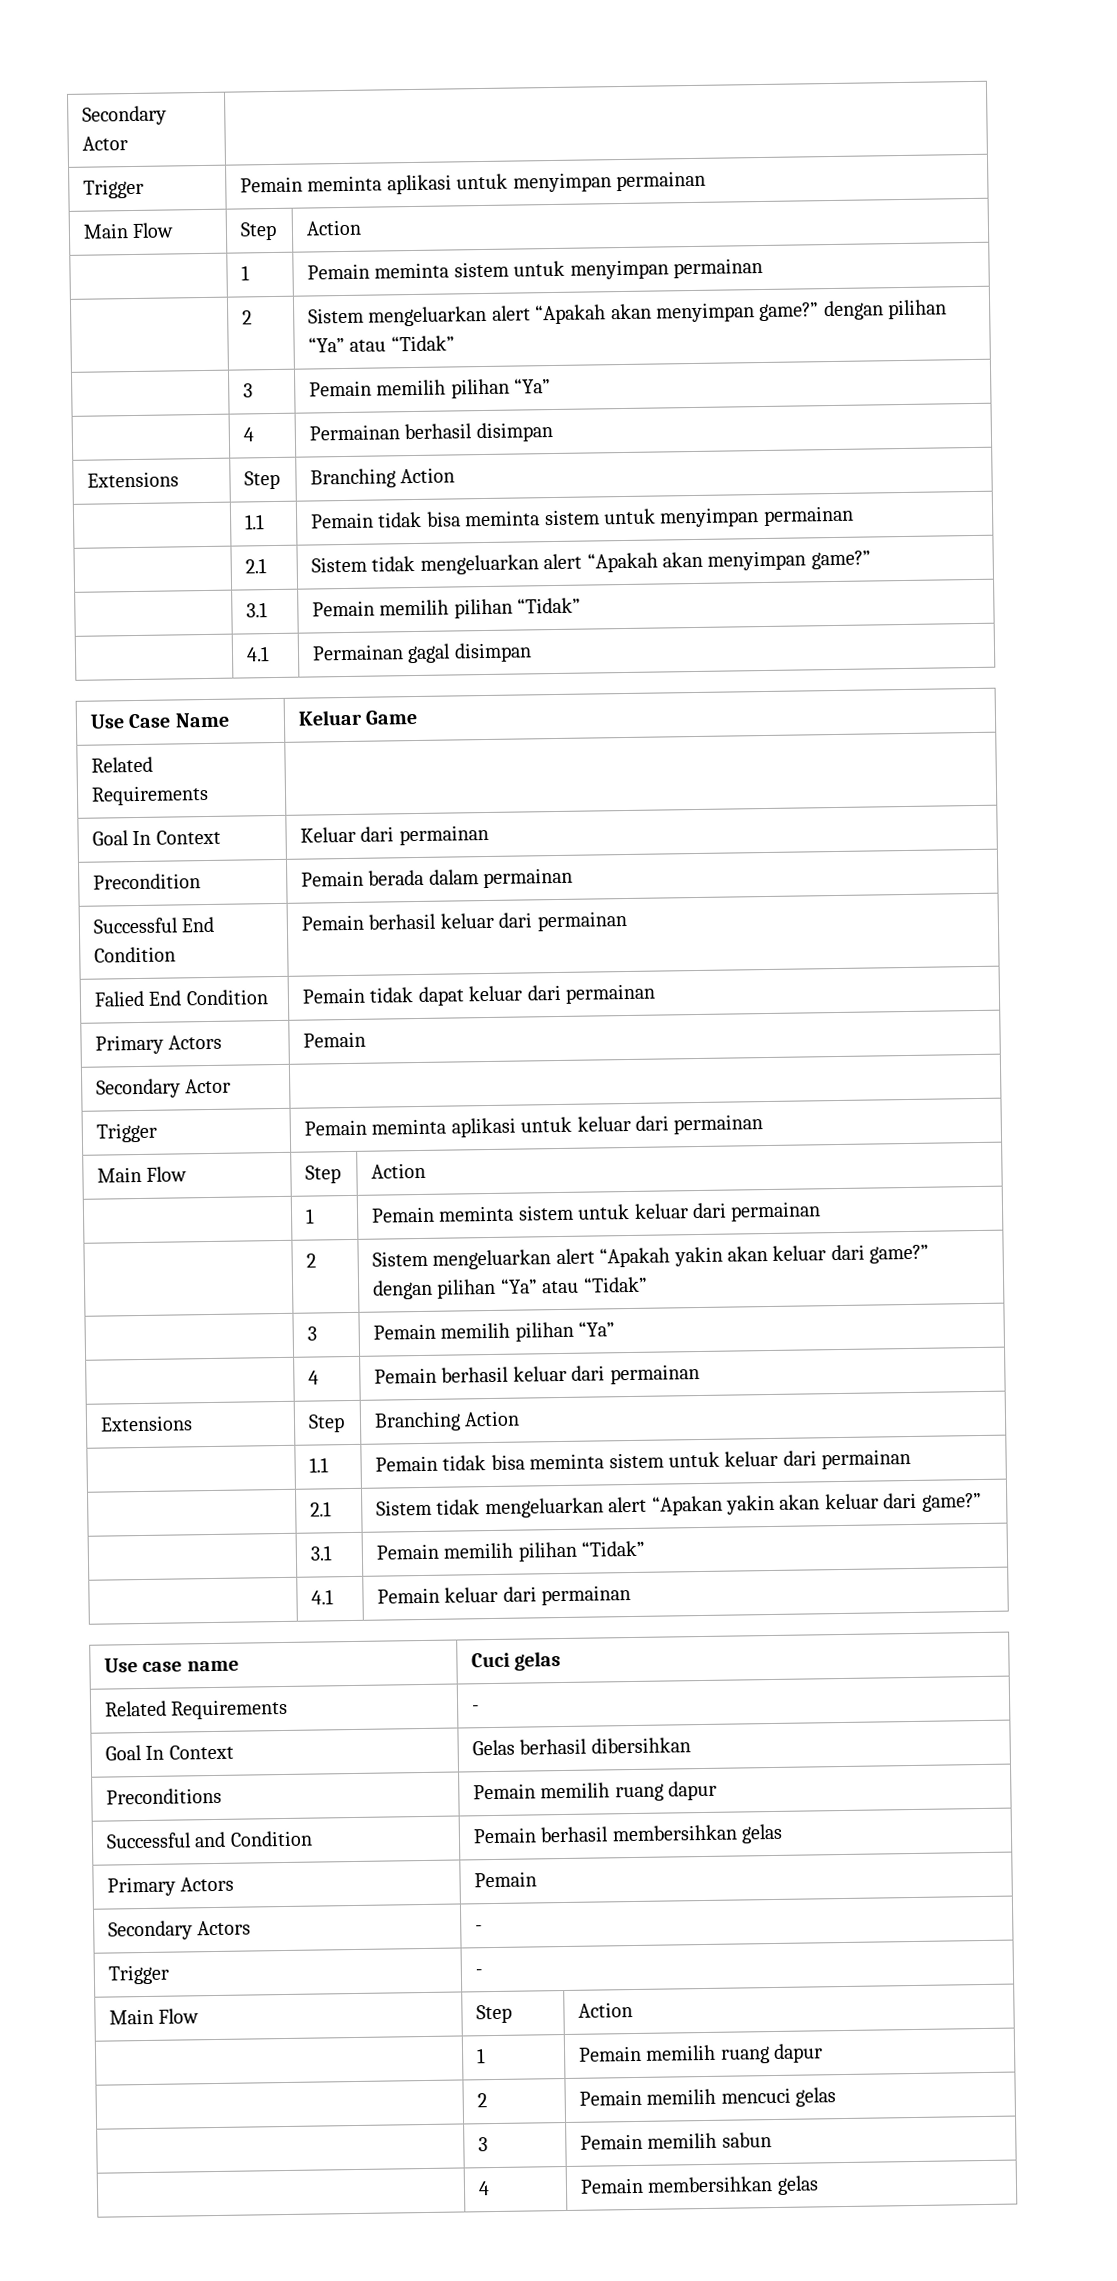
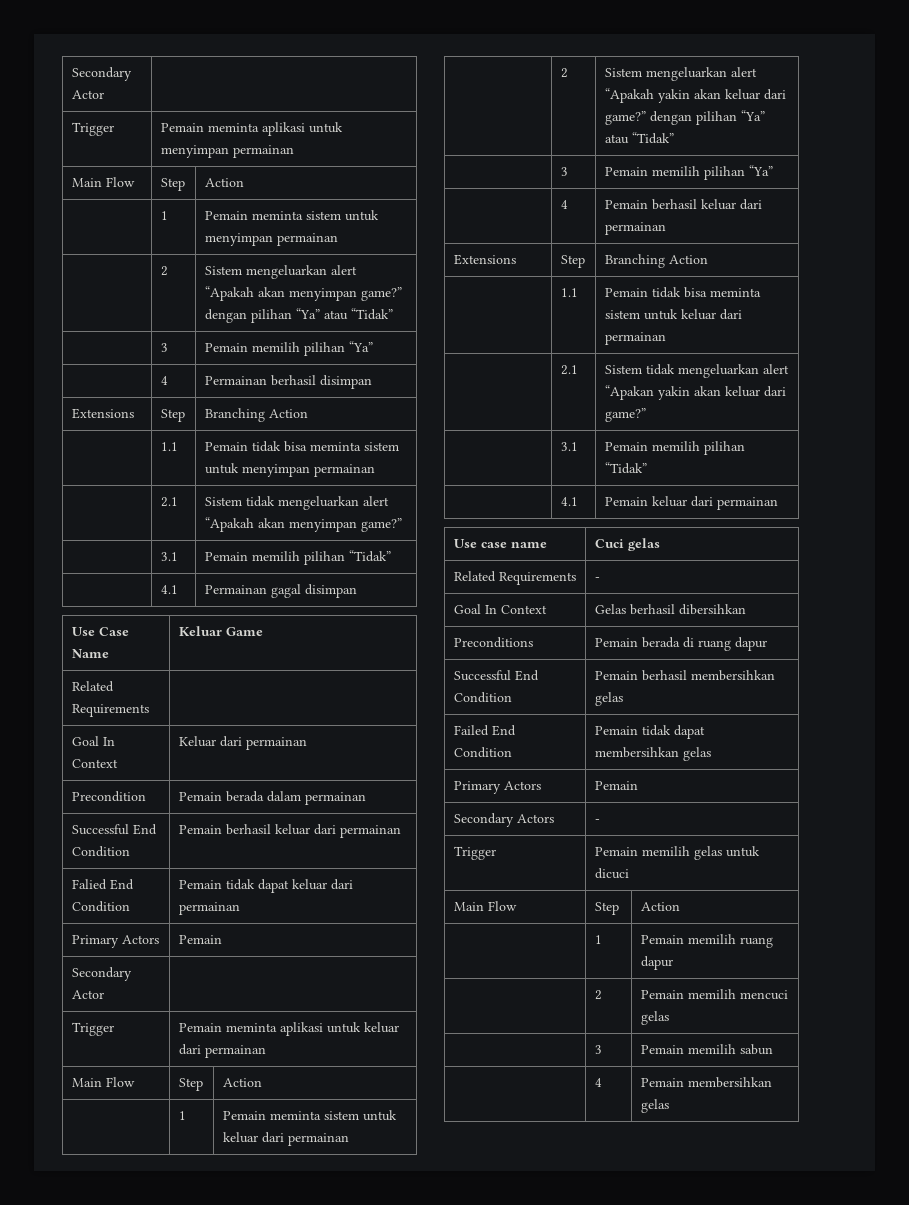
- Preconditions | Pemain memilih ruang dapur
+ Preconditions | Pemain berada di ruang dapur
- Successful and Condition | Pemain berhasil membersihkan gelas
+ Successful End Condition | Pemain berhasil membersihkan gelas
+ Failed End Condition | Pemain tidak dapat membersihkan gelas
- Trigger | -
+ Trigger | Pemain memilih gelas untuk dicuci

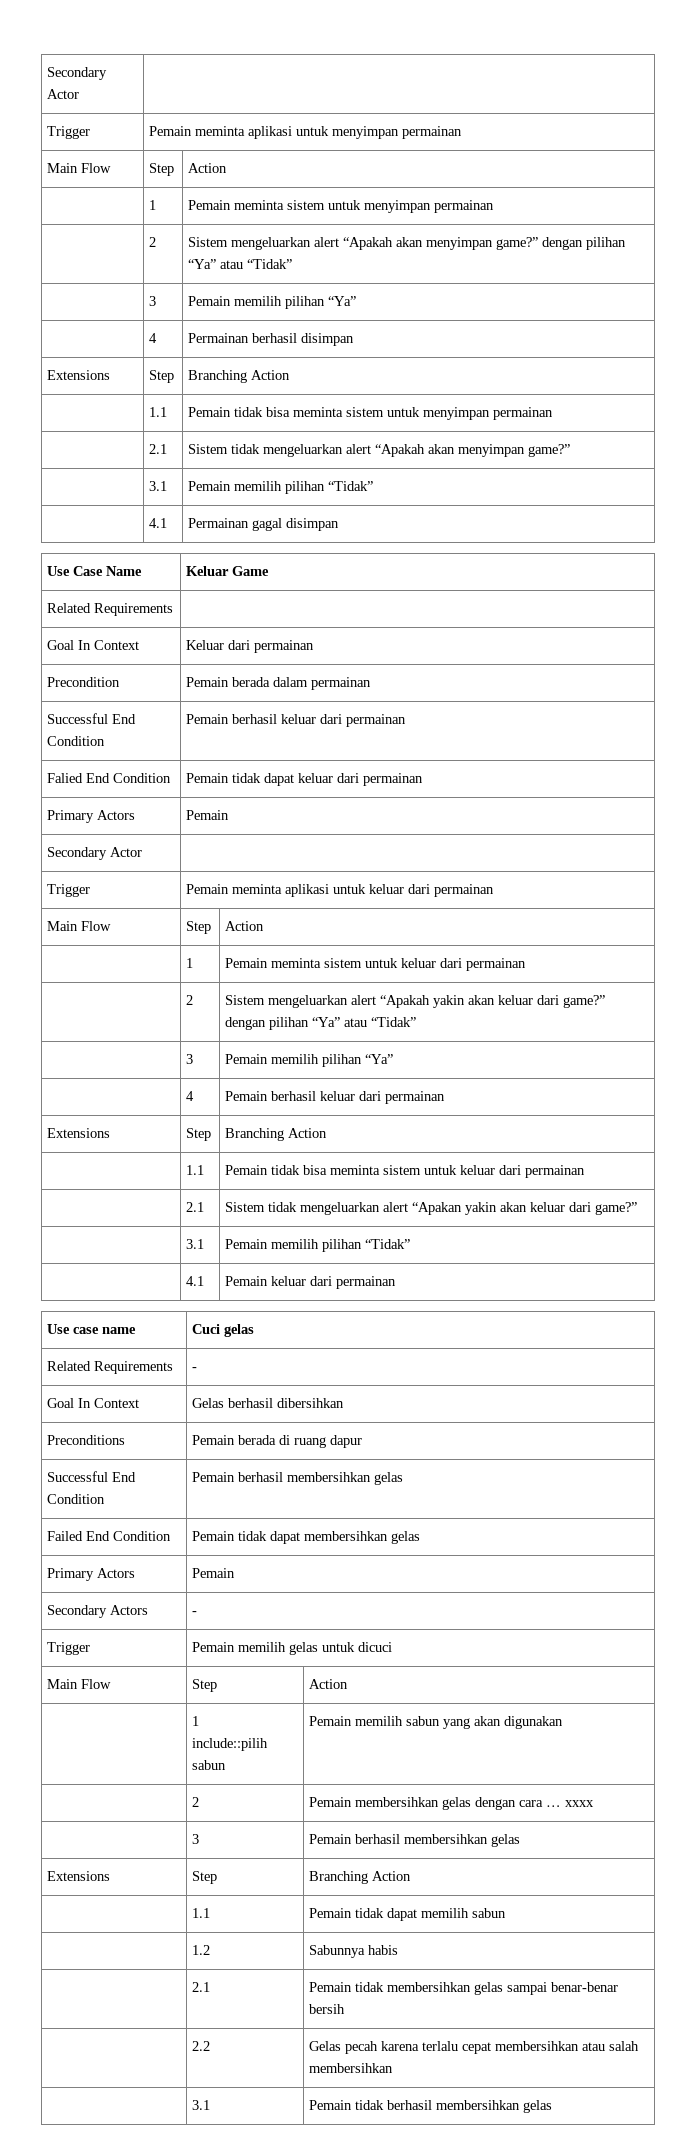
  Trigger | Pemain memilih gelas untuk dicuci
  Main Flow | Step | Action
- | 1 | Pemain memilih ruang dapur
+ | 1
+ include::pilih sabun | Pemain memilih sabun yang akan digunakan
- | 2 | Pemain memilih mencuci gelas
- | 3 | Pemain memilih sabun
- | 4 | Pemain membersihkan gelas
+ | 2 | Pemain membersihkan gelas dengan cara … xxxx
+ | 3 | Pemain berhasil membersihkan gelas
+ Extensions | Step | Branching Action
+ | 1.1 | Pemain tidak dapat memilih sabun
+ | 1.2 | Sabunnya habis
+ | 2.1 | Pemain tidak membersihkan gelas sampai benar-benar bersih
+ | 2.2 | Gelas pecah karena terlalu cepat membersihkan atau salah membersihkan
+ | 3.1 | Pemain tidak berhasil membersihkan gelas

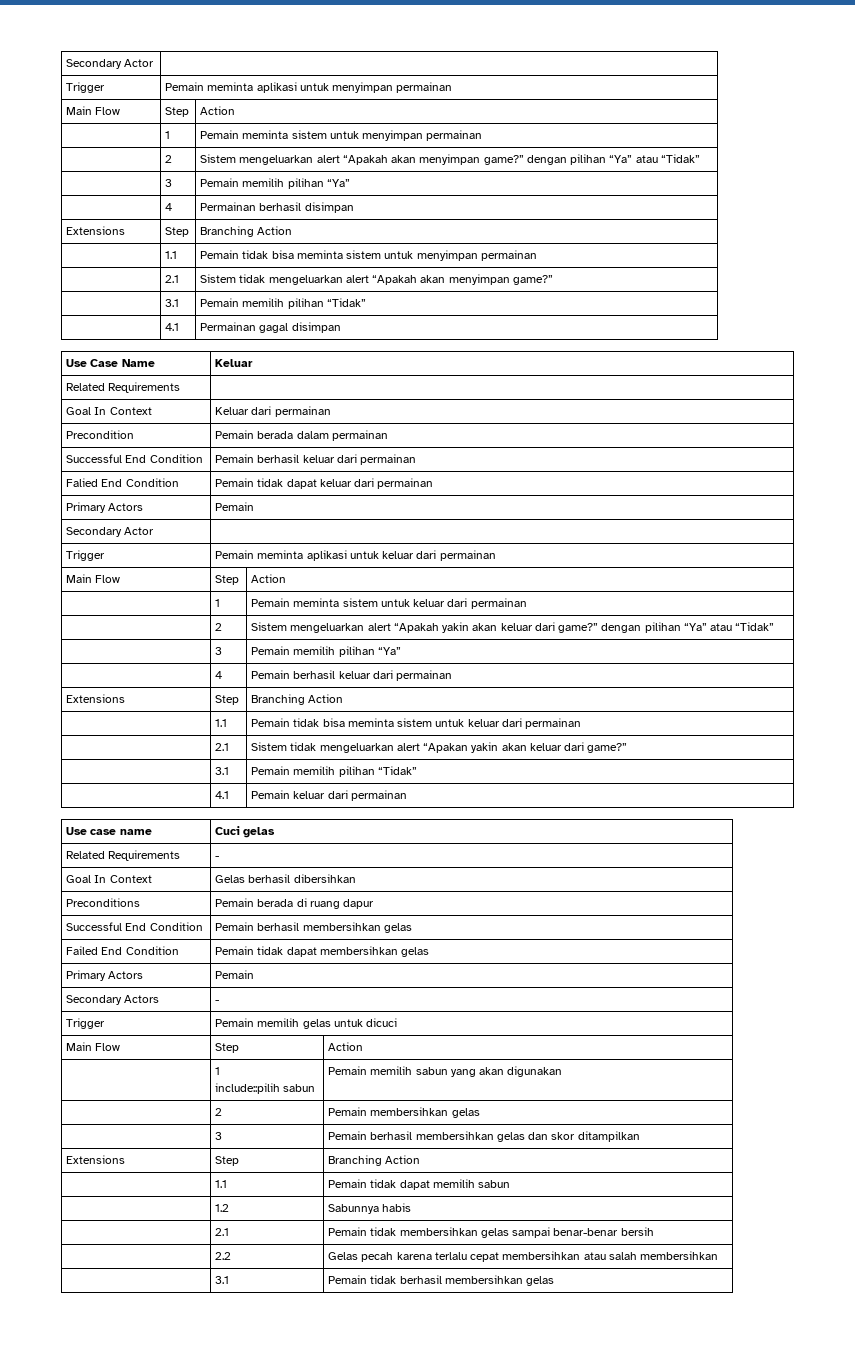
- Use Case Name | Keluar Game
+ Use Case Name | Keluar
- | 2 | Pemain membersihkan gelas dengan cara … xxxx
+ | 2 | Pemain membersihkan gelas
- | 3 | Pemain berhasil membersihkan gelas
+ | 3 | Pemain berhasil membersihkan gelas dan skor ditampilkan

